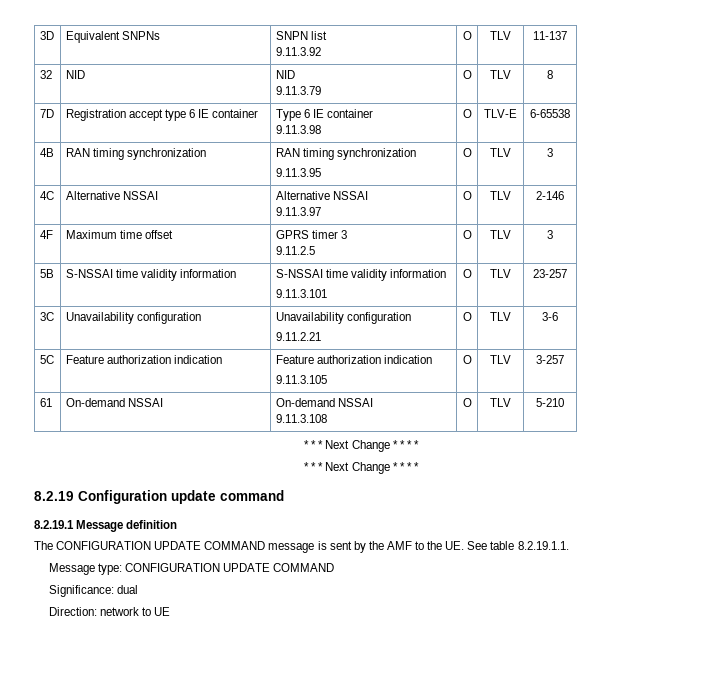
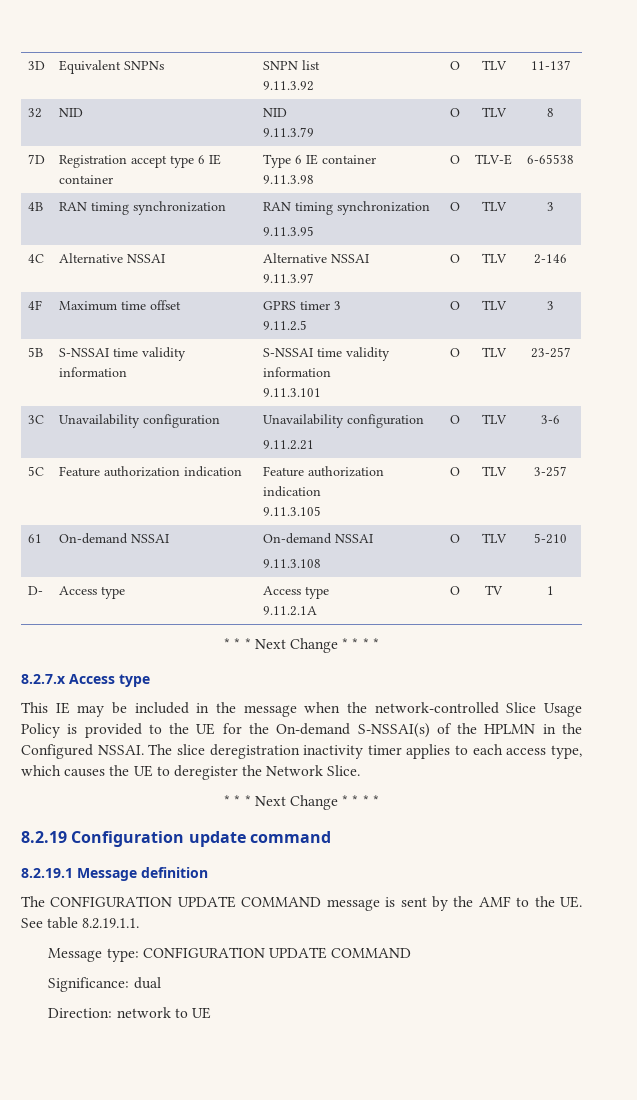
  61 | On-demand NSSAI | On-demand NSSAI
  9.11.3.108 | O | TLV | 5-210
+ D- | Access type | Access type
+ 9.11.2.1A | O | TV | 1
  * * * Next Change * * * *
+ 8.2.7.x Access type
+ This IE may be included in the message when the network-controlled Slice Usage Policy is provided to the UE for the On-demand S-NSSAI(s) of the HPLMN in the Configured NSSAI. The slice deregistration inactivity timer applies to each access type, which causes the UE to deregister the Network Slice.

